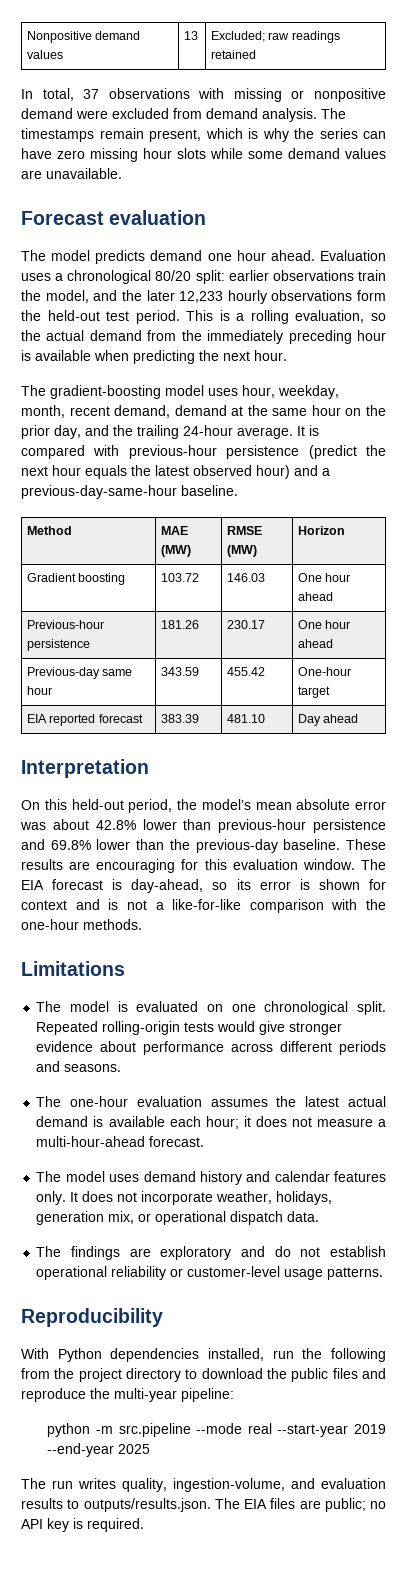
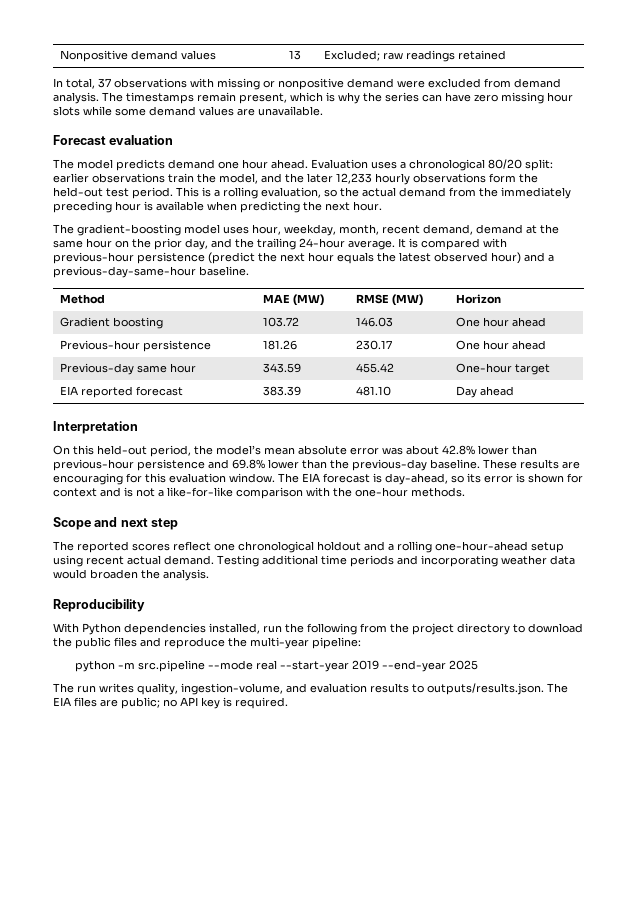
- Limitations
- The model is evaluated on one chronological split. Repeated rolling-origin tests would give stronger evidence about performance across different periods and seasons.
- The one-hour evaluation assumes the latest actual demand is available each hour; it does not measure a multi-hour-ahead forecast.
- The model uses demand history and calendar features only. It does not incorporate weather, holidays, generation mix, or operational dispatch data.
- The findings are exploratory and do not establish operational reliability or customer-level usage patterns.
+ Scope and next step
+ The reported scores reflect one chronological holdout and a rolling one-hour-ahead setup using recent actual demand. Testing additional time periods and incorporating weather data would broaden the analysis.

